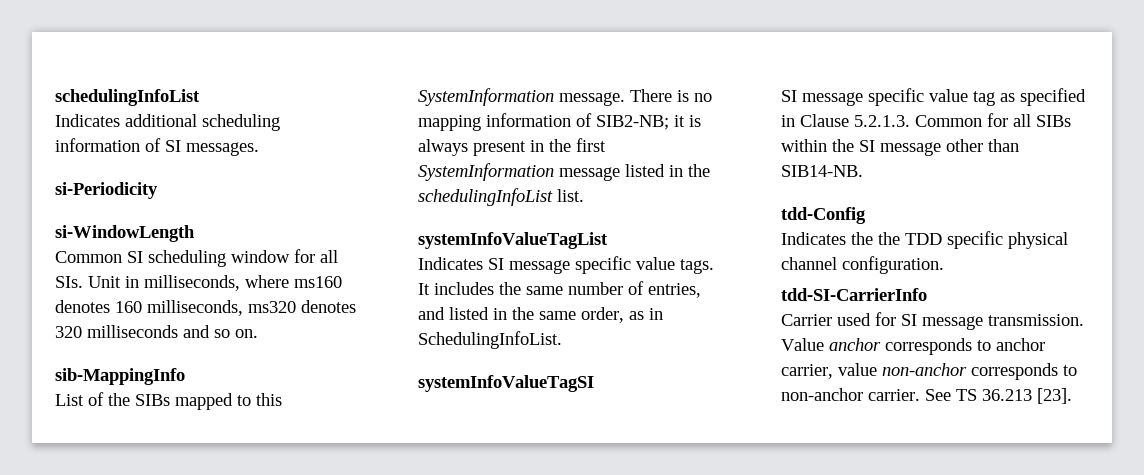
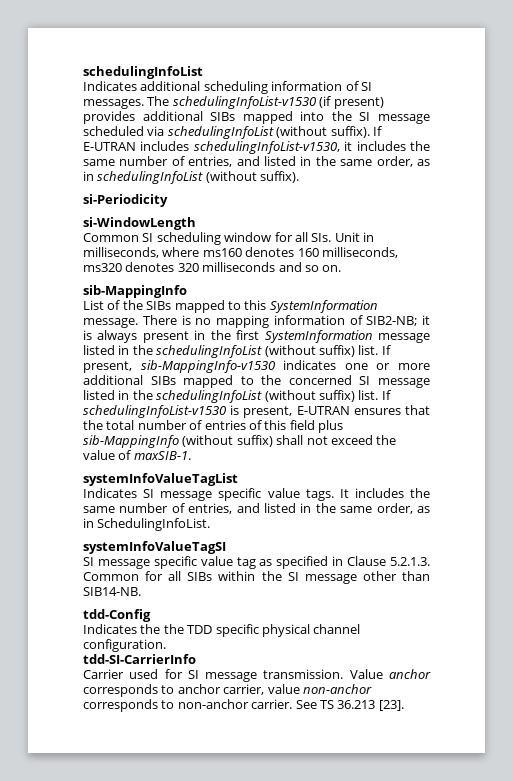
+ The schedulingInfoList-v1530 (if present) provides additional SIBs mapped into the SI message scheduled via schedulingInfoList (without suffix). If E-UTRAN includes schedulingInfoList-v1530, it includes the same number of entries, and listed in the same order, as in schedulingInfoList (without suffix).
- There is no mapping information of SIB2-NB; it is always present in the first SystemInformation message listed in the schedulingInfoList list.
+ There is no mapping information of SIB2-NB; it is always present in the first SystemInformation message listed in the schedulingInfoList (without suffix) list. If present, sib-MappingInfo-v1530 indicates one or more additional SIBs mapped to the concerned SI message listed in the schedulingInfoList (without suffix) list. If schedulingInfoList-v1530 is present, E-UTRAN ensures that the total number of entries of this field plus sib-MappingInfo (without suffix) shall not exceed the value of maxSIB-1.

